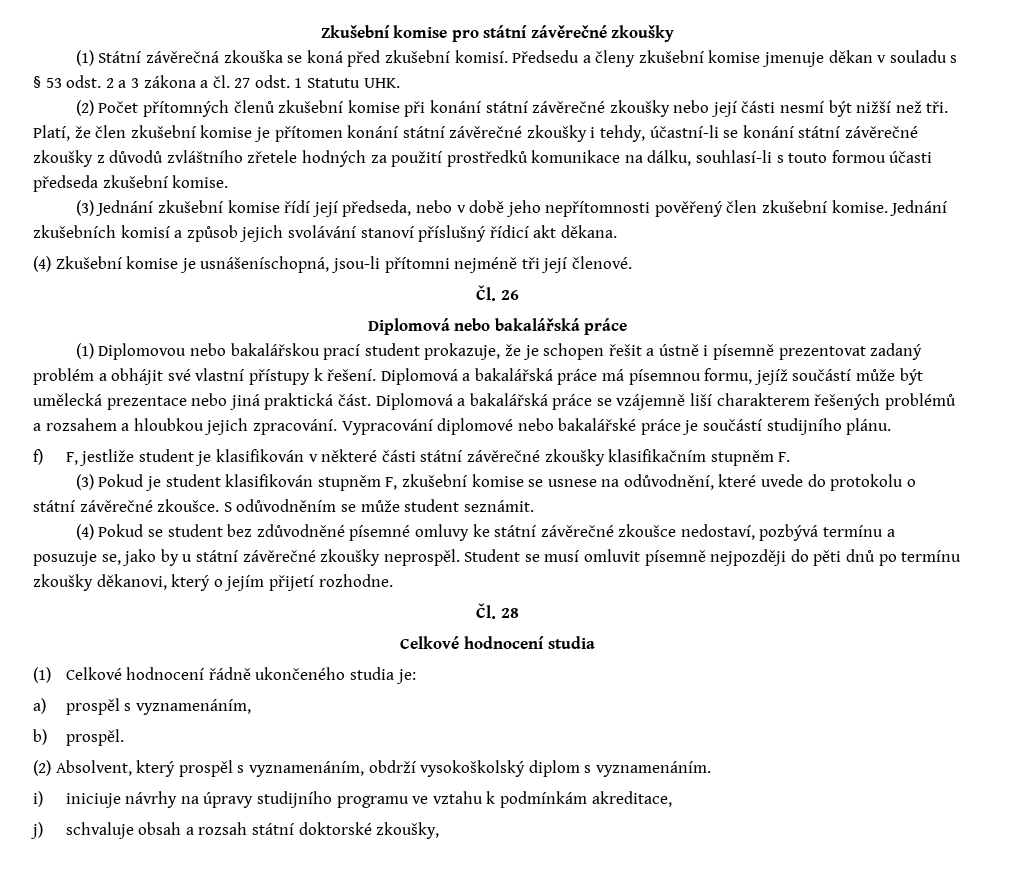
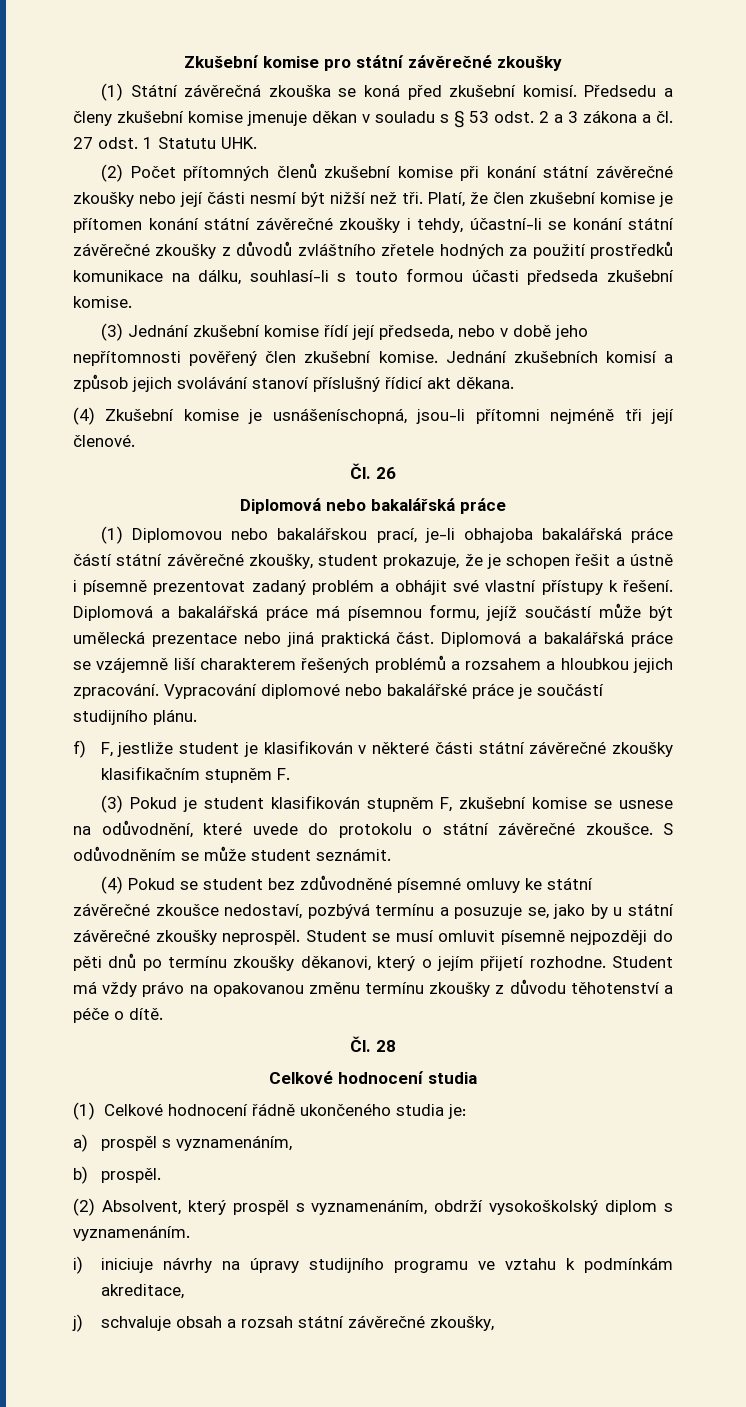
- (1) Diplomovou nebo bakalářskou prací student prokazuje, že je schopen řešit a ústně i písemně prezentovat zadaný problém a obhájit své vlastní přístupy k řešení.
+ (1) Diplomovou nebo bakalářskou prací, je-li obhajoba bakalářská práce částí státní závěrečné zkoušky, student prokazuje, že je schopen řešit a ústně i písemně prezentovat zadaný problém a obhájit své vlastní přístupy k řešení.
+ Student má vždy právo na opakovanou změnu termínu zkoušky z důvodu těhotenství a péče o dítě.
- j) schvaluje obsah a rozsah státní doktorské zkoušky,
+ j) schvaluje obsah a rozsah státní závěrečné zkoušky,

